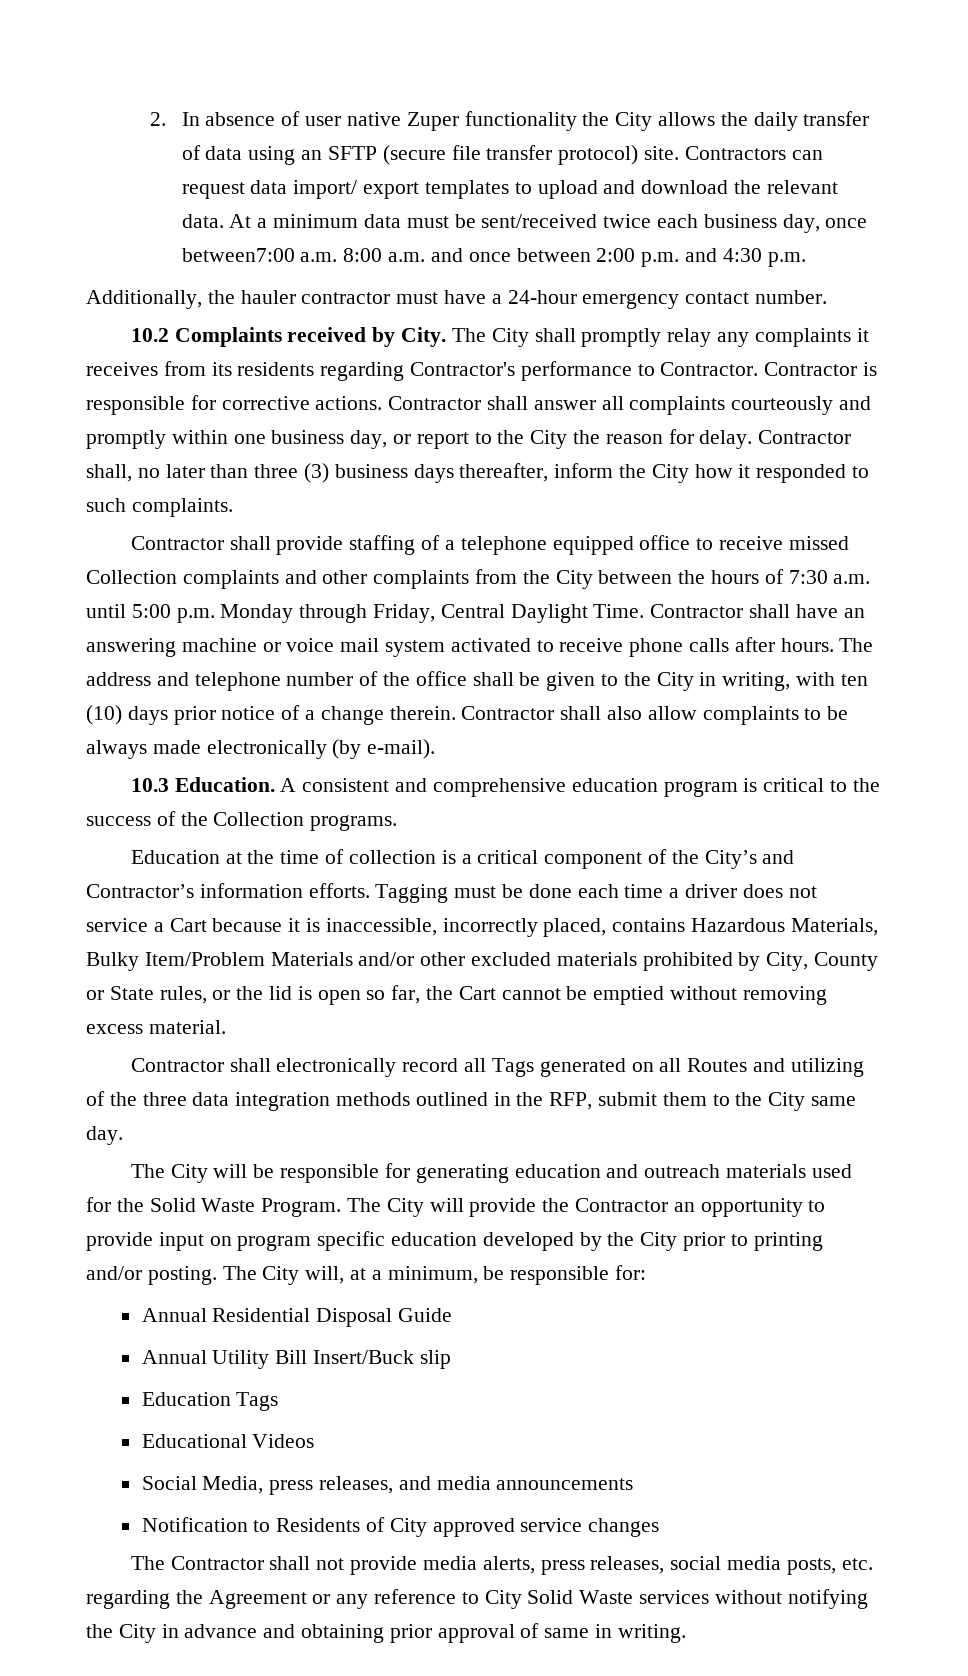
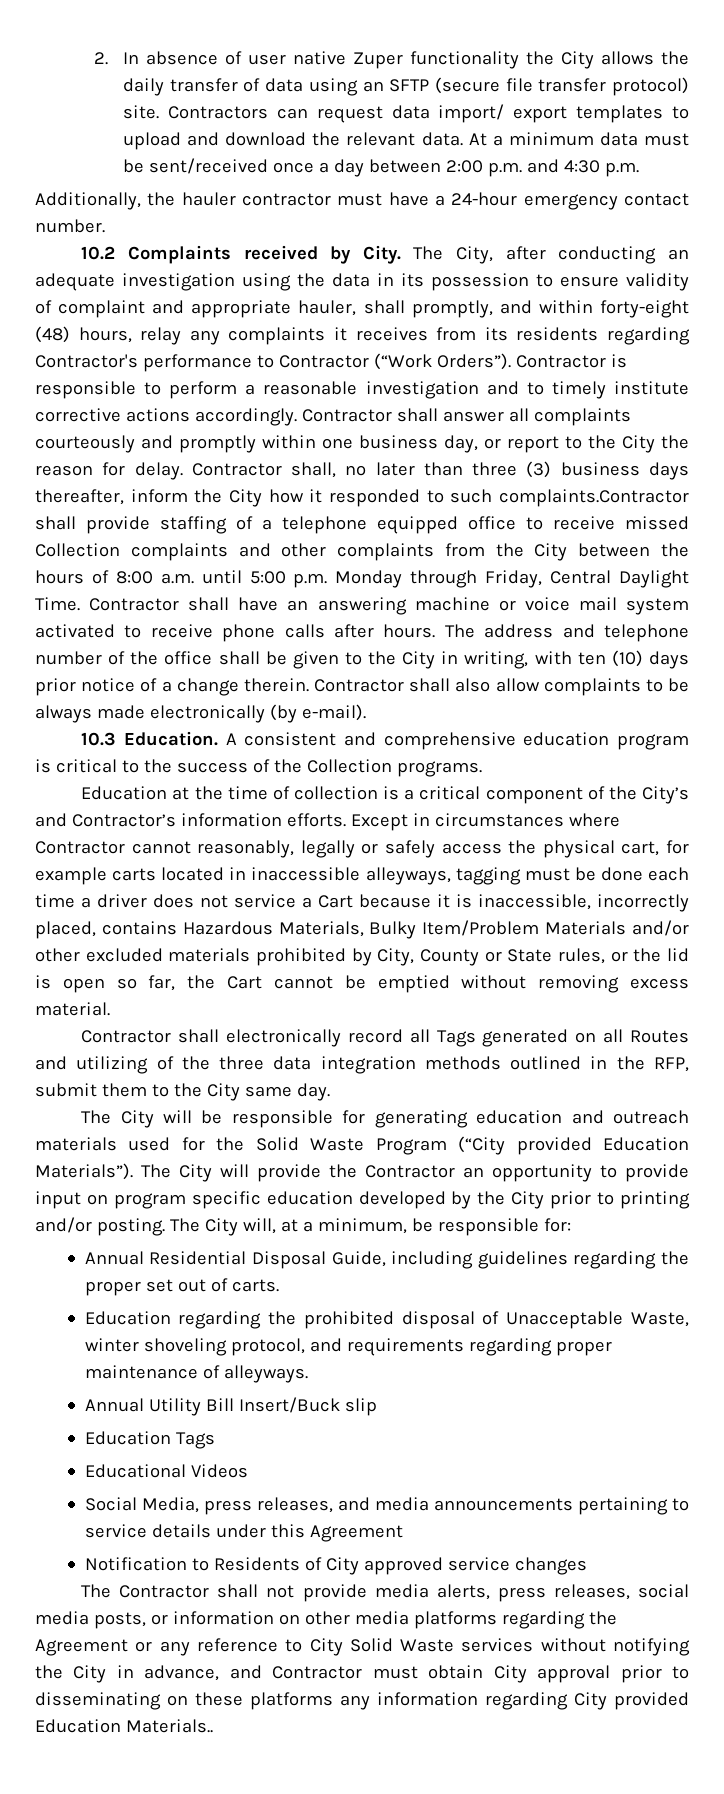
- At a minimum data must be sent/received twice each business day, once between7:00 a.m. 8:00 a.m. and once between 2:00 p.m. and 4:30 p.m.
+ At a minimum data must be sent/received once a day between 2:00 p.m. and 4:30 p.m.
- The City shall promptly relay any complaints it receives from its residents regarding Contractor's performance to Contractor. Contractor is responsible for corrective actions.
+ The City, after conducting an adequate investigation using the data in its possession to ensure validity of complaint and appropriate hauler, shall promptly, and within forty-eight (48) hours, relay any complaints it receives from its residents regarding Contractor's performance to Contractor (“Work Orders”). Contractor is responsible to perform a reasonable investigation and to timely institute corrective actions accordingly.
- Contractor shall, no later than three (3) business days thereafter, inform the City how it responded to such complaints.
- Contractor shall provide staffing of a telephone equipped office to receive missed Collection complaints and other complaints from the City between the hours of 7:30 a.m. until 5:00 p.m. Monday through Friday, Central Daylight Time.
+ Contractor shall, no later than three (3) business days thereafter, inform the City how it responded to such complaints.Contractor shall provide staffing of a telephone equipped office to receive missed Collection complaints and other complaints from the City between the hours of 8:00 a.m. until 5:00 p.m. Monday through Friday, Central Daylight Time.
- Tagging must be done each time a driver does not service a Cart because it is inaccessible, incorrectly placed, contains Hazardous Materials, Bulky Item/Problem Materials and/or other excluded materials prohibited by City, County or State rules, or the lid is open so far, the Cart cannot be emptied without removing excess material.
+ Except in circumstances where Contractor cannot reasonably, legally or safely access the physical cart, for example carts located in inaccessible alleyways, tagging must be done each time a driver does not service a Cart because it is inaccessible, incorrectly placed, contains Hazardous Materials, Bulky Item/Problem Materials and/or other excluded materials prohibited by City, County or State rules, or the lid is open so far, the Cart cannot be emptied without removing excess material.
- The City will be responsible for generating education and outreach materials used for the Solid Waste Program.
+ The City will be responsible for generating education and outreach materials used for the Solid Waste Program (“City provided Education Materials”).
- Annual Residential Disposal Guide
+ Annual Residential Disposal Guide, including guidelines regarding the proper set out of carts.
+ Education regarding the prohibited disposal of Unacceptable Waste, winter shoveling protocol, and requirements regarding proper maintenance of alleyways.
- Social Media, press releases, and media announcements
+ Social Media, press releases, and media announcements pertaining to service details under this Agreement
- The Contractor shall not provide media alerts, press releases, social media posts, etc. regarding the Agreement or any reference to City Solid Waste services without notifying the City in advance and obtaining prior approval of same in writing.
+ The Contractor shall not provide media alerts, press releases, social media posts, or information on other media platforms regarding the Agreement or any reference to City Solid Waste services without notifying the City in advance, and Contractor must obtain City approval prior to disseminating on these platforms any information regarding City provided Education Materials..

